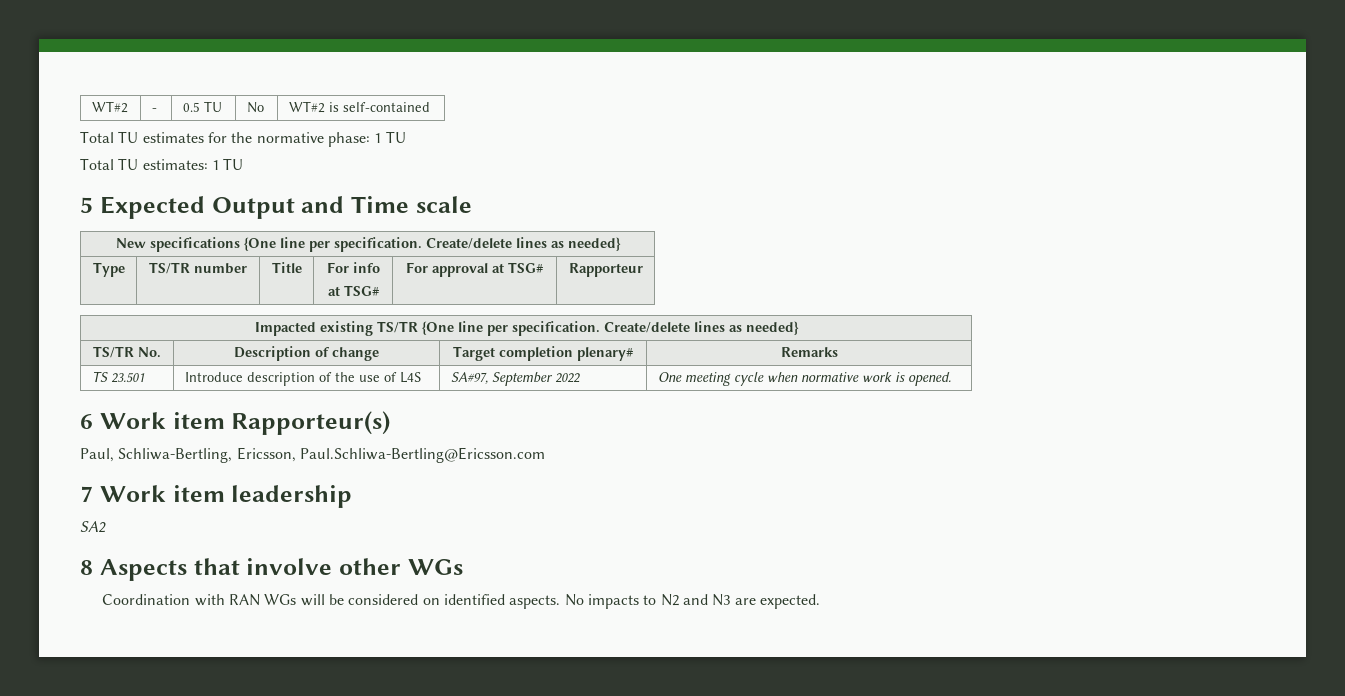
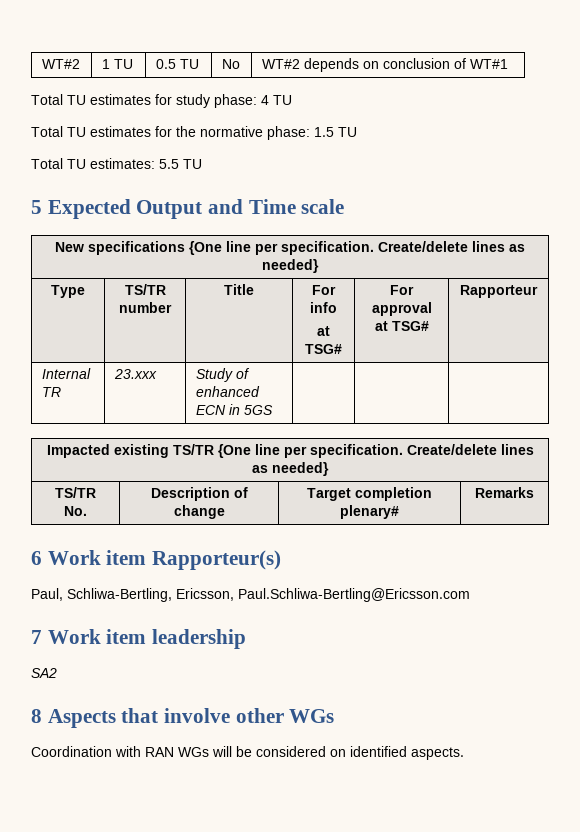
- WT#2 | - | 0.5 TU | No | WT#2 is self-contained
+ WT#2 | 1 TU | 0.5 TU | No | WT#2 depends on conclusion of WT#1
+ Total TU estimates for study phase: 4 TU
- Total TU estimates for the normative phase: 1 TU
+ Total TU estimates for the normative phase: 1.5 TU
- Total TU estimates: 1 TU
+ Total TU estimates: 5.5 TU
+ Internal TR | 23.xxx | Study of enhanced ECN in 5GS | | |
- TS 23.501 | Introduce description of the use of L4S | SA#97, September 2022 | One meeting cycle when normative work is opened.
- No impacts to N2 and N3 are expected.

